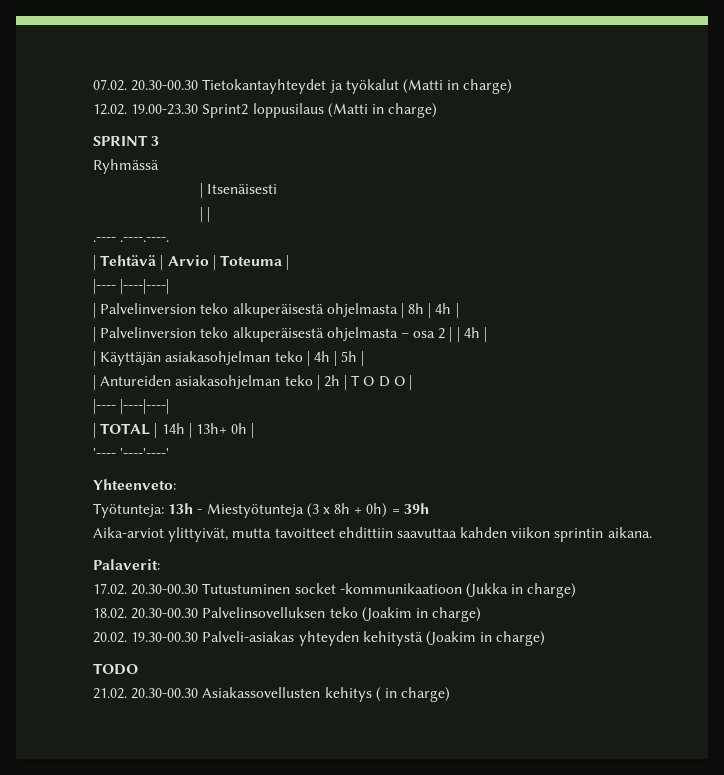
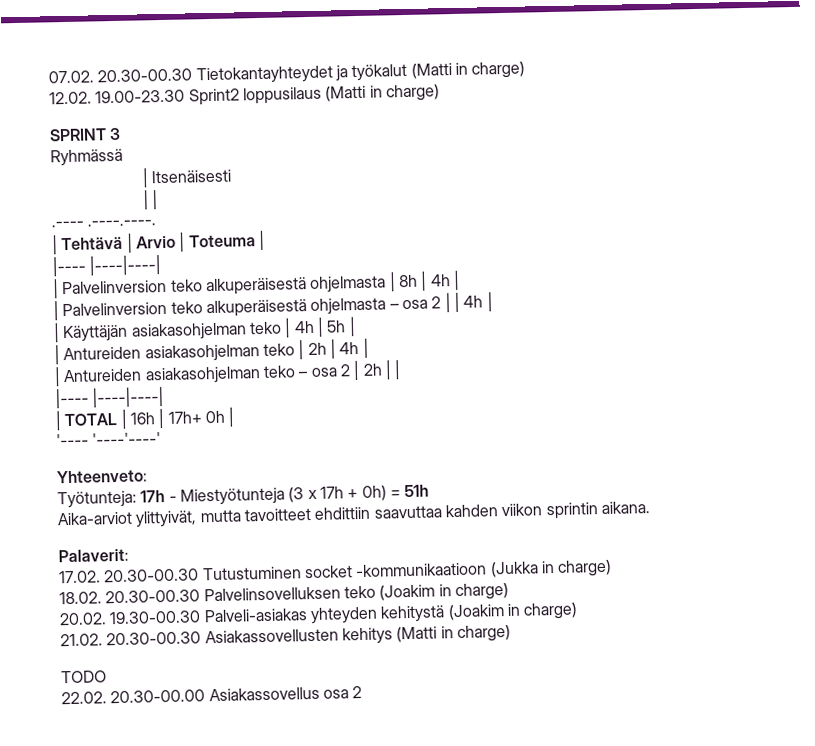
- | Antureiden asiakasohjelman teko | 2h | T O D O |
+ | Antureiden asiakasohjelman teko | 2h | 4h |
+ | Antureiden asiakasohjelman teko – osa 2 | 2h | |
- | TOTAL | 14h | 13h+ 0h |
+ | TOTAL | 16h | 17h+ 0h |
- Työtunteja: 13h - Miestyötunteja (3 x 8h + 0h) = 39h
+ Työtunteja: 17h - Miestyötunteja (3 x 17h + 0h) = 51h
- TODO
- 21.02. 20.30-00.30 Asiakassovellusten kehitys ( in charge)
+ 21.02. 20.30-00.30 Asiakassovellusten kehitys (Matti in charge)
+ TODO
+ 22.02. 20.30-00.00 Asiakassovellus osa 2

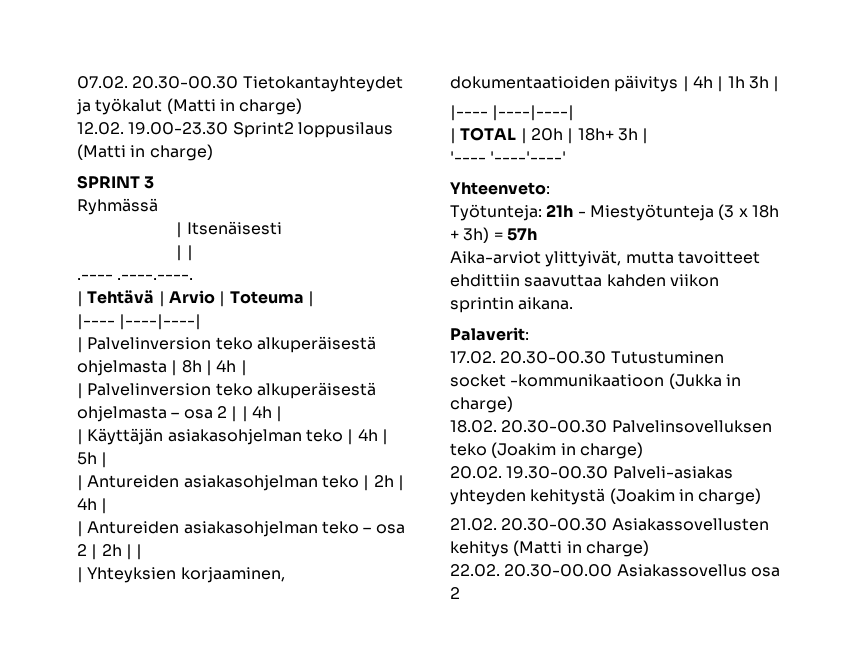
+ | Yhteyksien korjaaminen, dokumentaatioiden päivitys | 4h | 1h 3h |
- | TOTAL | 16h | 17h+ 0h |
+ | TOTAL | 20h | 18h+ 3h |
- Työtunteja: 17h - Miestyötunteja (3 x 17h + 0h) = 51h
+ Työtunteja: 21h - Miestyötunteja (3 x 18h + 3h) = 57h
- TODO

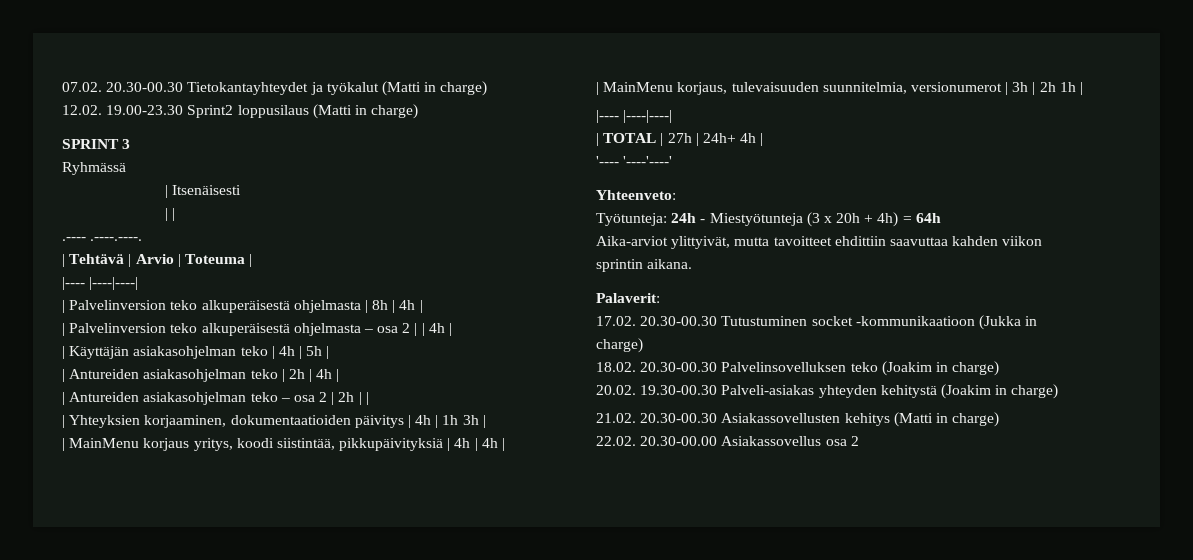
+ | MainMenu korjaus yritys, koodi siistintää, pikkupäivityksiä | 4h | 4h |
+ | MainMenu korjaus, tulevaisuuden suunnitelmia, versionumerot | 3h | 2h 1h |
- | TOTAL | 20h | 18h+ 3h |
+ | TOTAL | 27h | 24h+ 4h |
- Työtunteja: 21h - Miestyötunteja (3 x 18h + 3h) = 57h
+ Työtunteja: 24h - Miestyötunteja (3 x 20h + 4h) = 64h

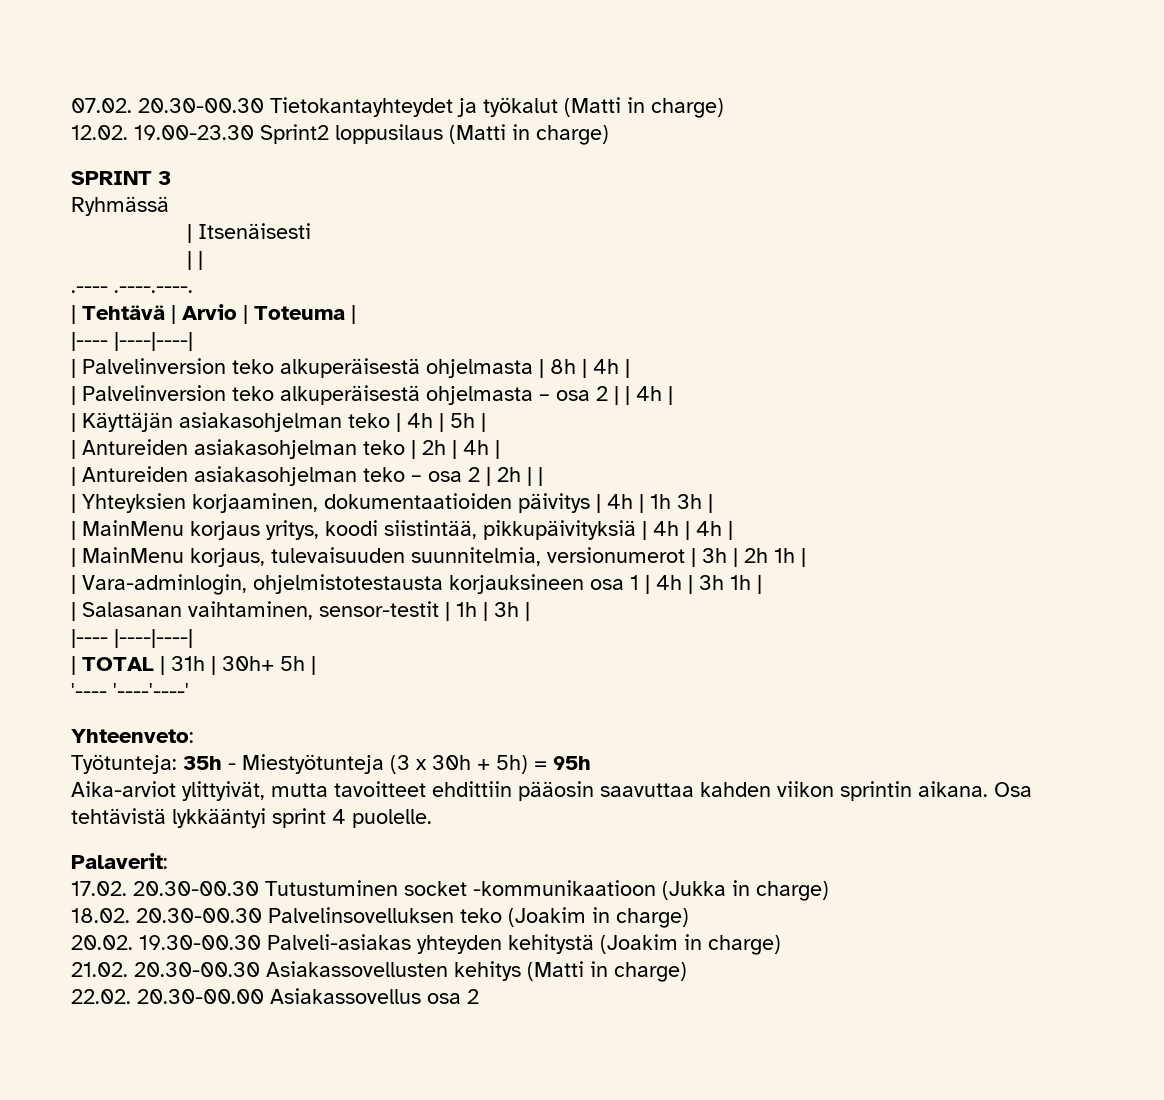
+ | Vara-adminlogin, ohjelmistotestausta korjauksineen osa 1 | 4h | 3h 1h |
+ | Salasanan vaihtaminen, sensor-testit | 1h | 3h |
- | TOTAL | 27h | 24h+ 4h |
+ | TOTAL | 31h | 30h+ 5h |
- Työtunteja: 24h - Miestyötunteja (3 x 20h + 4h) = 64h
+ Työtunteja: 35h - Miestyötunteja (3 x 30h + 5h) = 95h
- Aika-arviot ylittyivät, mutta tavoitteet ehdittiin saavuttaa kahden viikon sprintin aikana.
+ Aika-arviot ylittyivät, mutta tavoitteet ehdittiin pääosin saavuttaa kahden viikon sprintin aikana. Osa tehtävistä lykkääntyi sprint 4 puolelle.

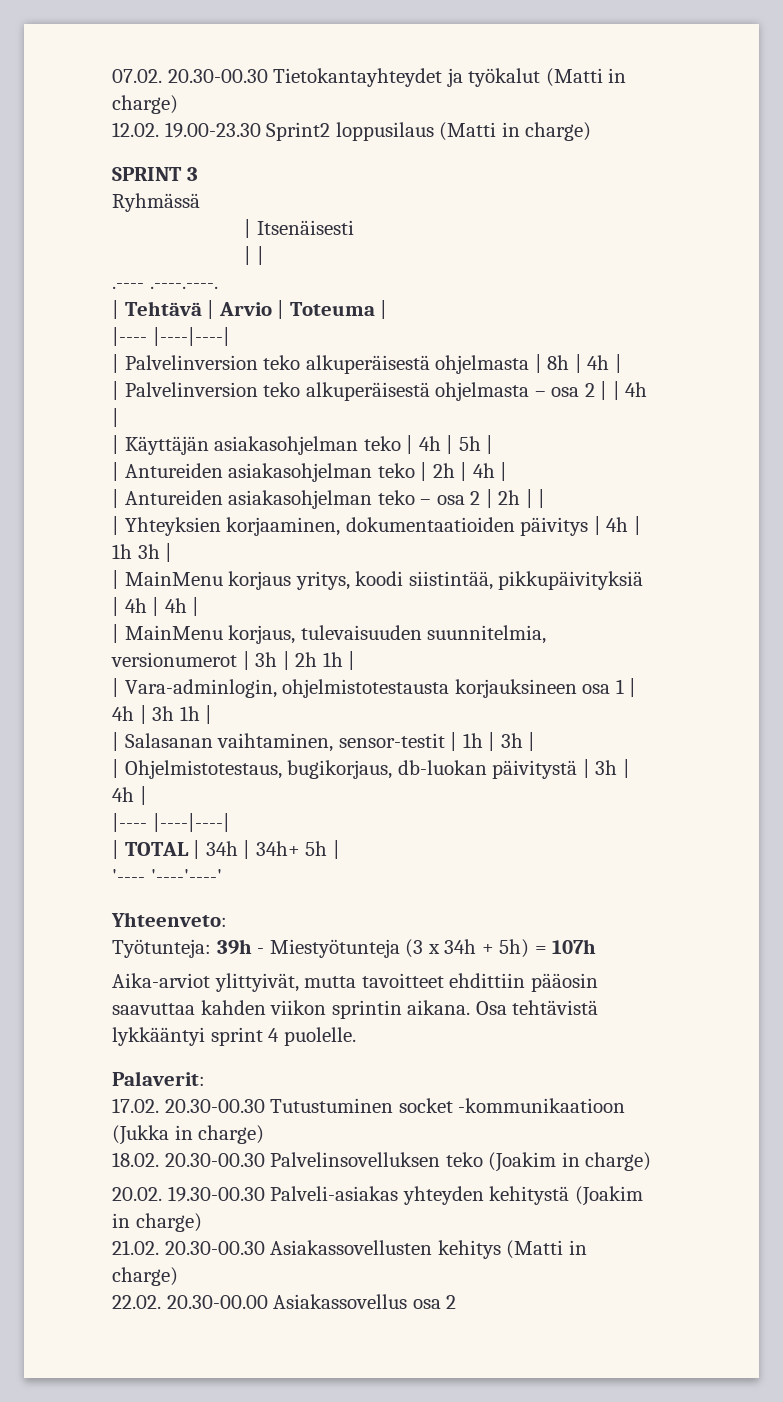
+ | Ohjelmistotestaus, bugikorjaus, db-luokan päivitystä | 3h | 4h |
- | TOTAL | 31h | 30h+ 5h |
+ | TOTAL | 34h | 34h+ 5h |
- Työtunteja: 35h - Miestyötunteja (3 x 30h + 5h) = 95h
+ Työtunteja: 39h - Miestyötunteja (3 x 34h + 5h) = 107h

